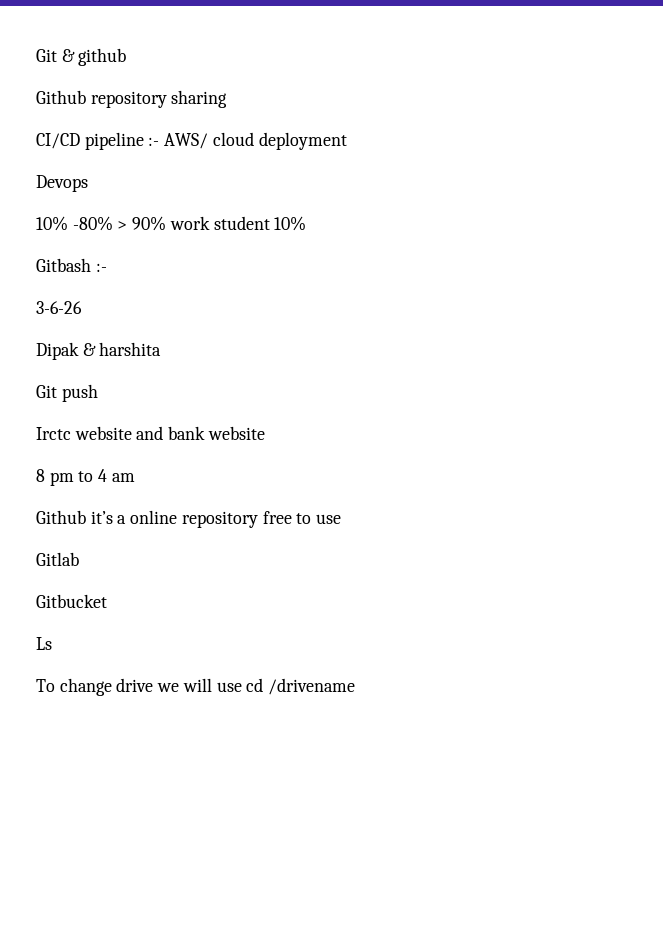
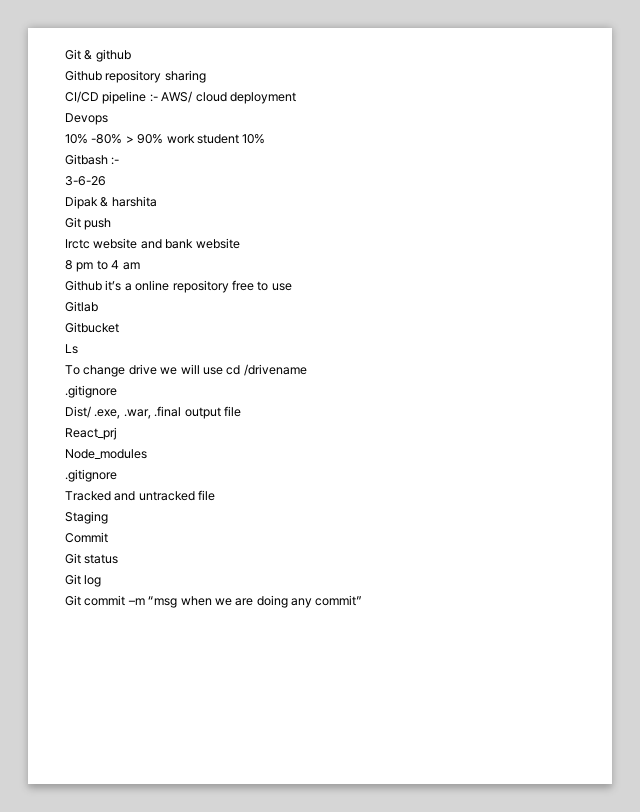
  To change drive we will use cd /drivename
+ .gitignore
+ Dist/ .exe, .war, .final output file
+ React_prj
+ Node_modules
+ .gitignore
+ Tracked and untracked file
+ Staging
+ Commit
+ Git status
+ Git log
+ Git commit –m “msg when we are doing any commit”

